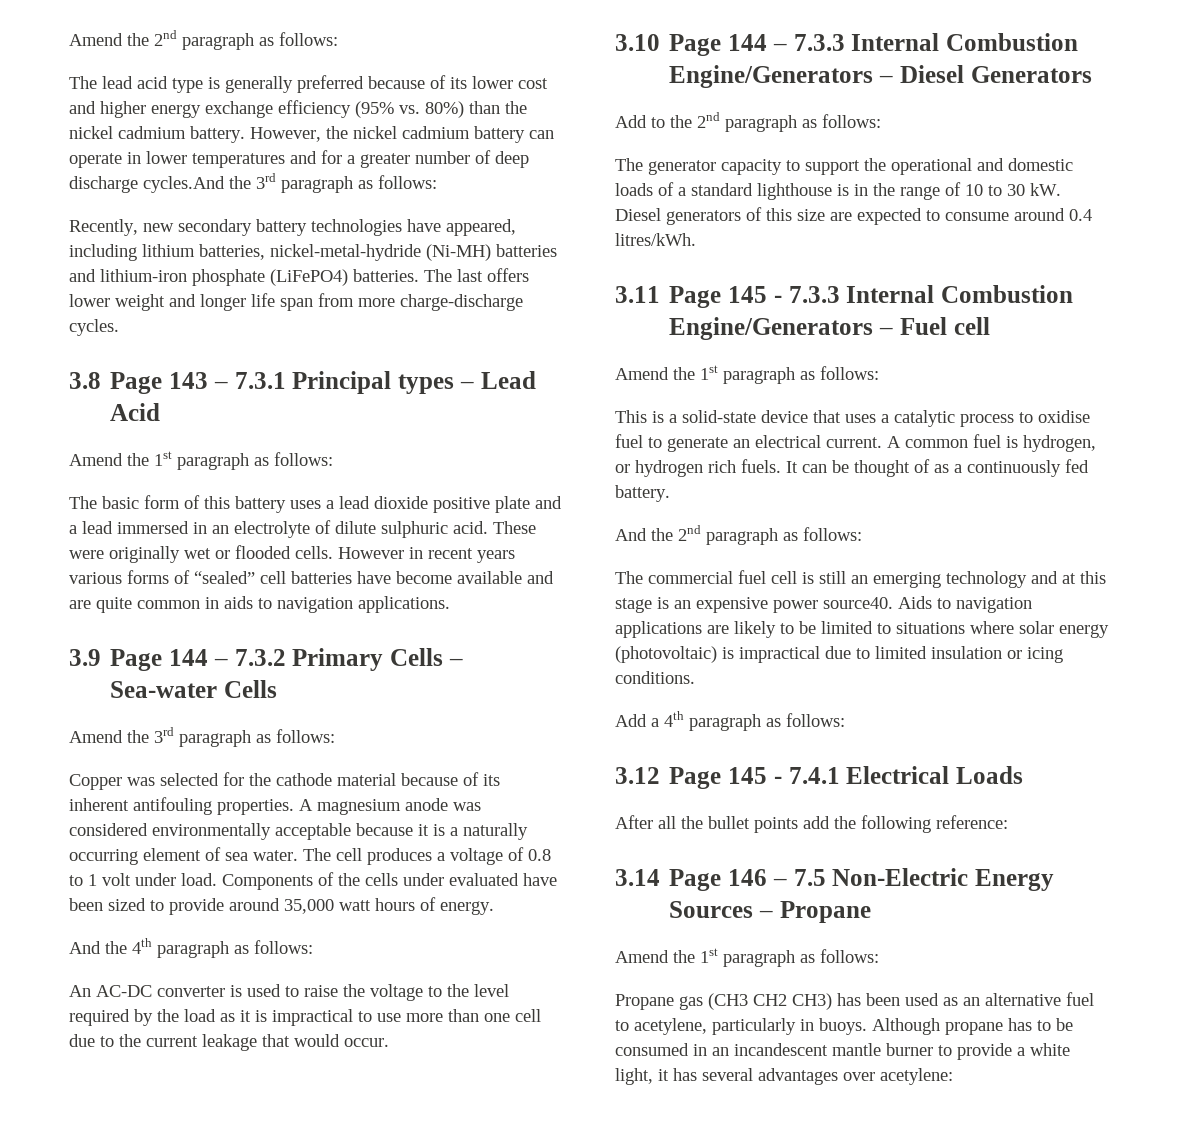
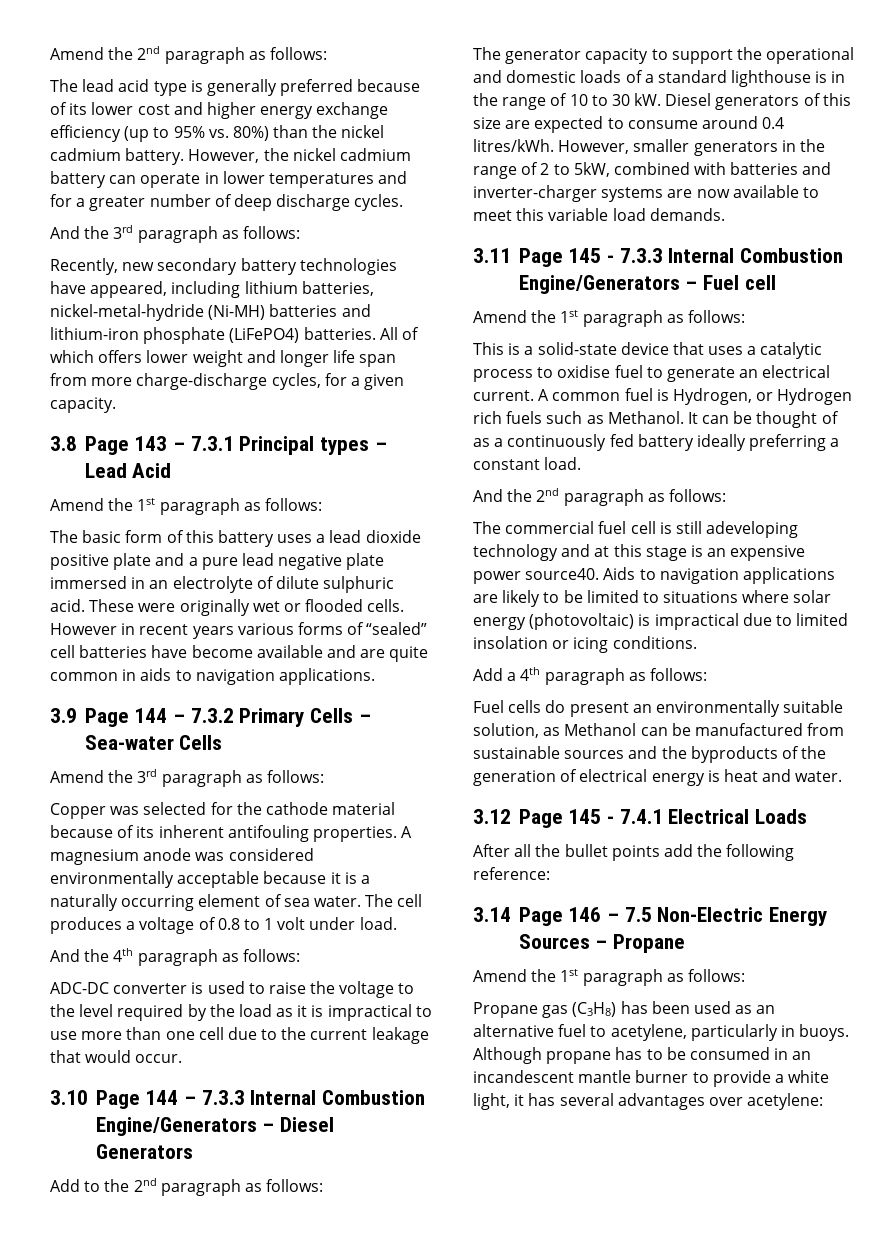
- The lead acid type is generally preferred because of its lower cost and higher energy exchange efficiency (95% vs. 80%) than the nickel cadmium battery.
+ The lead acid type is generally preferred because of its lower cost and higher energy exchange efficiency (up to 95% vs. 80%) than the nickel cadmium battery.
- However, the nickel cadmium battery can operate in lower temperatures and for a greater number of deep discharge cycles.And the 3rd paragraph as follows:
+ However, the nickel cadmium battery can operate in lower temperatures and for a greater number of deep discharge cycles.
+ And the 3rd paragraph as follows:
- The last offers lower weight and longer life span from more charge-discharge cycles.
+ All of which offers lower weight and longer life span from more charge-discharge cycles, for a given capacity.
- The basic form of this battery uses a lead dioxide positive plate and a lead immersed in an electrolyte of dilute sulphuric acid.
+ The basic form of this battery uses a lead dioxide positive plate and a pure lead negative plate immersed in an electrolyte of dilute sulphuric acid.
- Components of the cells under evaluated have been sized to provide around 35,000 watt hours of energy.
- An AC-DC converter is used to raise the voltage to the level required by the load as it is impractical to use more than one cell due to the current leakage that would occur.
+ ADC-DC converter is used to raise the voltage to the level required by the load as it is impractical to use more than one cell due to the current leakage that would occur.
+ However, smaller generators in the range of 2 to 5kW, combined with batteries and inverter-charger systems are now available to meet this variable load demands.
- A common fuel is hydrogen, or hydrogen rich fuels.
+ A common fuel is Hydrogen, or Hydrogen rich fuels such as Methanol.
- It can be thought of as a continuously fed battery.
+ It can be thought of as a continuously fed battery ideally preferring a constant load.
- The commercial fuel cell is still an emerging technology and at this stage is an expensive power source40.
+ The commercial fuel cell is still adeveloping technology and at this stage is an expensive power source40.
- Aids to navigation applications are likely to be limited to situations where solar energy (photovoltaic) is impractical due to limited insulation or icing conditions.
+ Aids to navigation applications are likely to be limited to situations where solar energy (photovoltaic) is impractical due to limited insolation or icing conditions.
+ Fuel cells do present an environmentally suitable solution, as Methanol can be manufactured from sustainable sources and the byproducts of the generation of electrical energy is heat and water.
- Propane gas (CH3 CH2 CH3) has been used as an alternative fuel to acetylene, particularly in buoys.
+ Propane gas (C3H8) has been used as an alternative fuel to acetylene, particularly in buoys.

